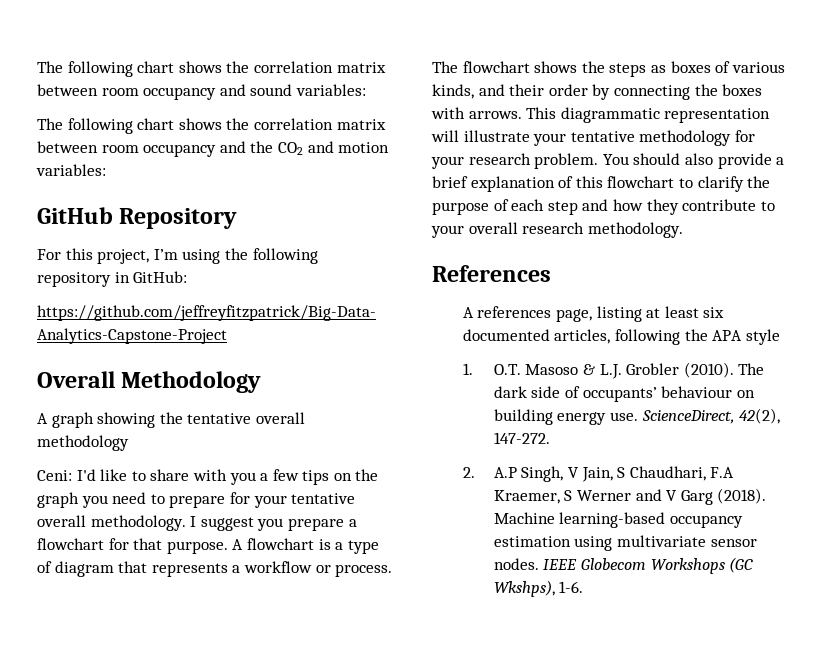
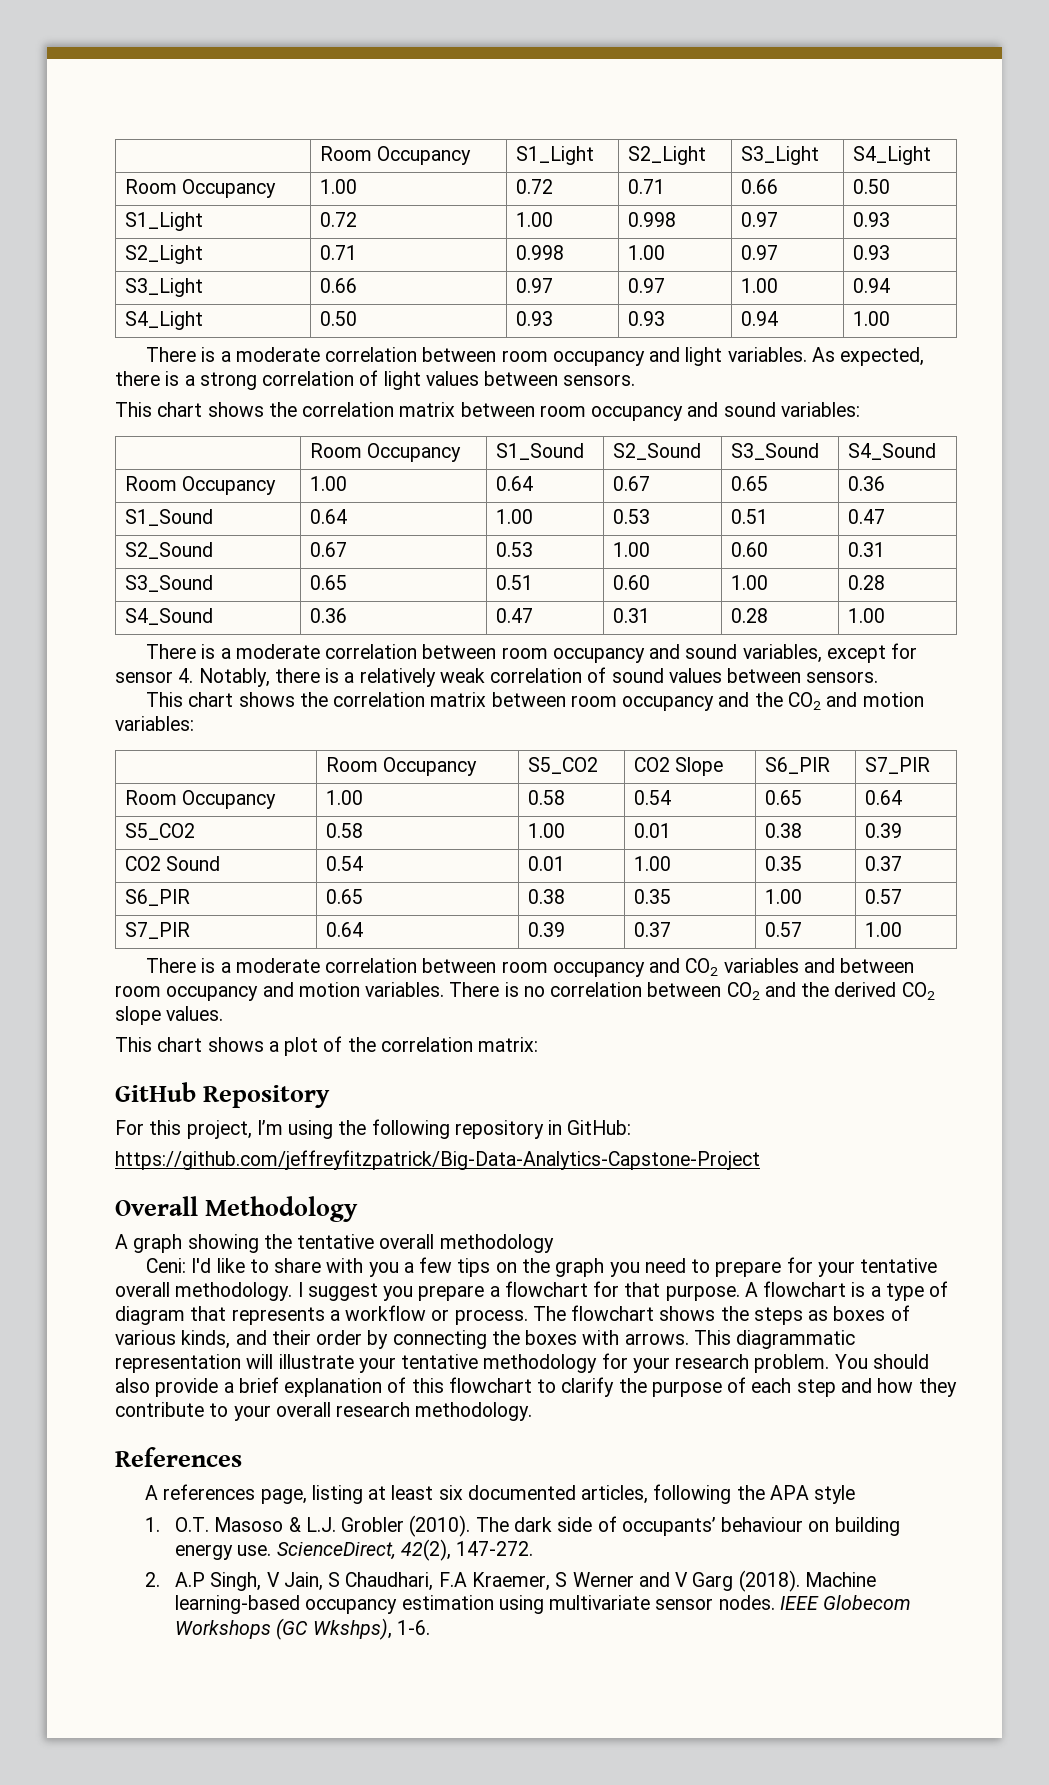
- The following chart shows the correlation matrix between room occupancy and sound variables:
+ | Room Occupancy | S1_Light | S2_Light | S3_Light | S4_Light
+ Room Occupancy | 1.00 | 0.72 | 0.71 | 0.66 | 0.50
+ S1_Light | 0.72 | 1.00 | 0.998 | 0.97 | 0.93
+ S2_Light | 0.71 | 0.998 | 1.00 | 0.97 | 0.93
+ S3_Light | 0.66 | 0.97 | 0.97 | 1.00 | 0.94
+ S4_Light | 0.50 | 0.93 | 0.93 | 0.94 | 1.00
+ There is a moderate correlation between room occupancy and light variables. As expected, there is a strong correlation of light values between sensors.
+ This chart shows the correlation matrix between room occupancy and sound variables:
- The following chart shows the correlation matrix between room occupancy and the CO2 and motion variables:
+ | Room Occupancy | S1_Sound | S2_Sound | S3_Sound | S4_Sound
+ Room Occupancy | 1.00 | 0.64 | 0.67 | 0.65 | 0.36
+ S1_Sound | 0.64 | 1.00 | 0.53 | 0.51 | 0.47
+ S2_Sound | 0.67 | 0.53 | 1.00 | 0.60 | 0.31
+ S3_Sound | 0.65 | 0.51 | 0.60 | 1.00 | 0.28
+ S4_Sound | 0.36 | 0.47 | 0.31 | 0.28 | 1.00
+ There is a moderate correlation between room occupancy and sound variables, except for sensor 4. Notably, there is a relatively weak correlation of sound values between sensors.
+ This chart shows the correlation matrix between room occupancy and the CO2 and motion variables:
+ | Room Occupancy | S5_CO2 | CO2 Slope | S6_PIR | S7_PIR
+ Room Occupancy | 1.00 | 0.58 | 0.54 | 0.65 | 0.64
+ S5_CO2 | 0.58 | 1.00 | 0.01 | 0.38 | 0.39
+ CO2 Sound | 0.54 | 0.01 | 1.00 | 0.35 | 0.37
+ S6_PIR | 0.65 | 0.38 | 0.35 | 1.00 | 0.57
+ S7_PIR | 0.64 | 0.39 | 0.37 | 0.57 | 1.00
+ There is a moderate correlation between room occupancy and CO2 variables and between room occupancy and motion variables. There is no correlation between CO2 and the derived CO2 slope values.
+ This chart shows a plot of the correlation matrix:

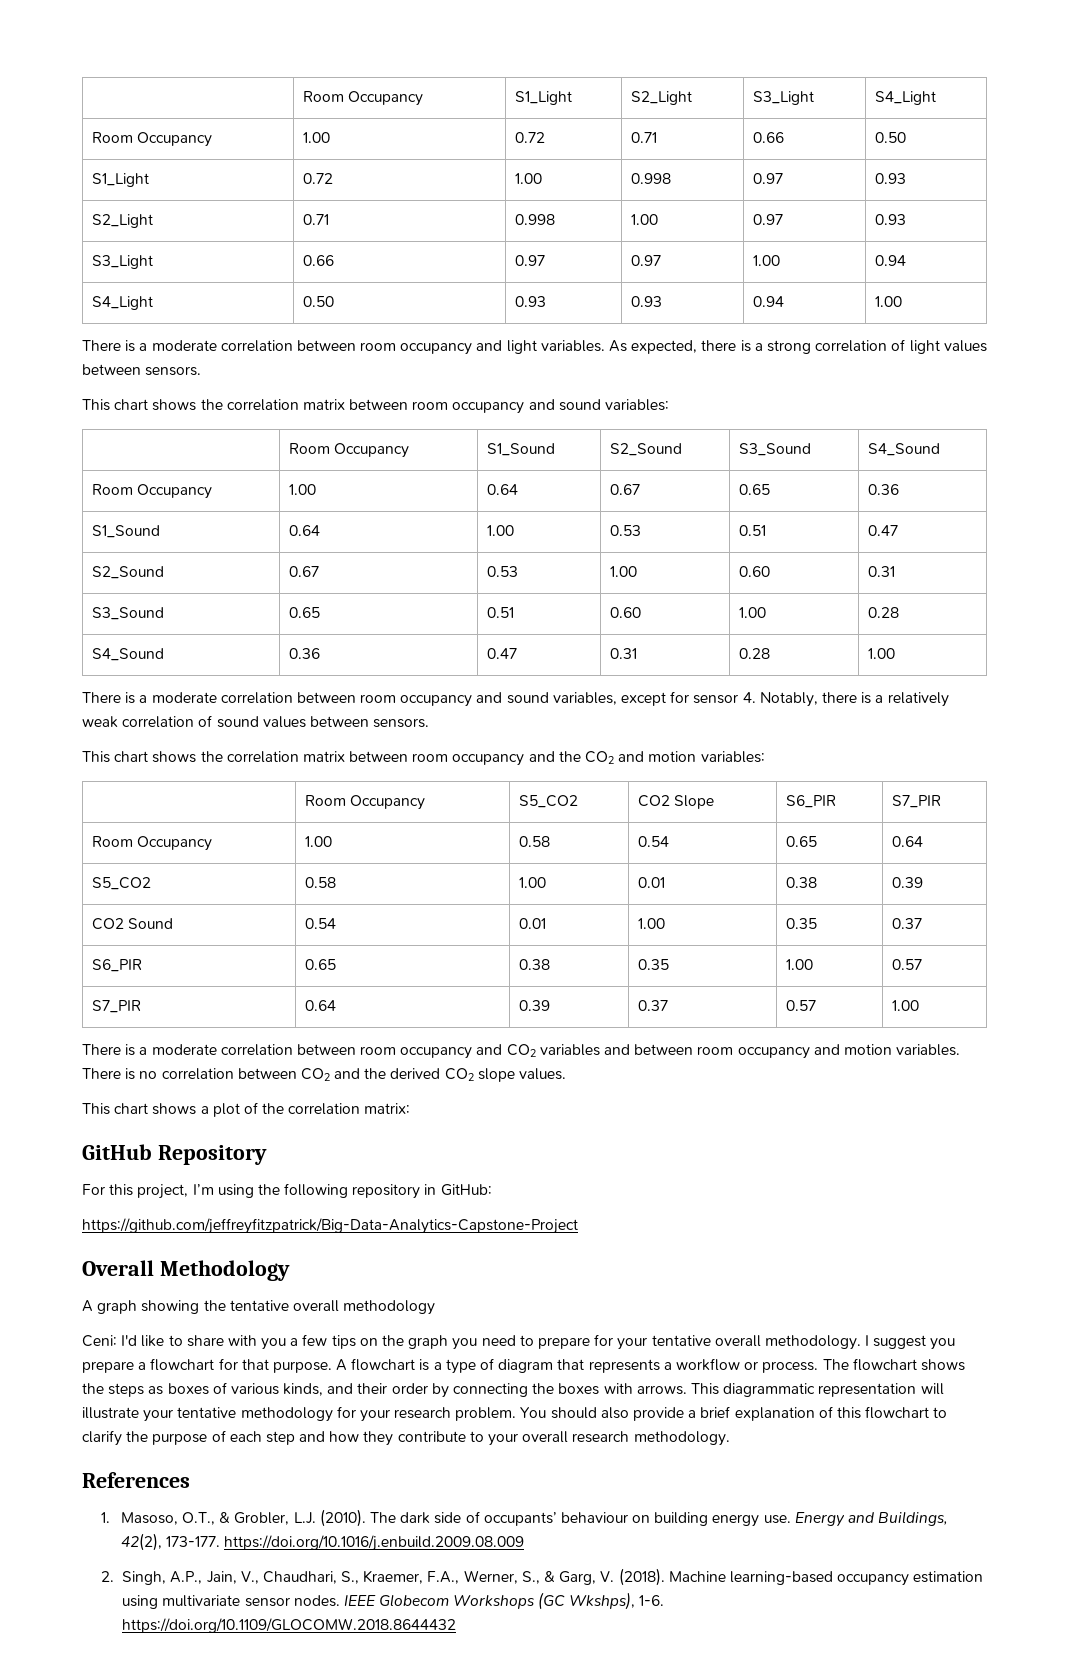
- A references page, listing at least six documented articles, following the APA style
- 1. O.T. Masoso & L.J. Grobler (2010).
+ 1. Masoso, O.T., & Grobler, L.J. (2010).
- ScienceDirect, 42(2), 147-272.
- 2. A.P Singh, V Jain, S Chaudhari, F.A Kraemer, S Werner and V Garg (2018).
+ Energy and Buildings, 42(2), 173-177. https://doi.org/10.1016/j.enbuild.2009.08.009
+ 2. Singh, A.P., Jain, V., Chaudhari, S., Kraemer, F.A., Werner, S., & Garg, V. (2018).
- IEEE Globecom Workshops (GC Wkshps), 1-6.
+ IEEE Globecom Workshops (GC Wkshps), 1-6. https://doi.org/10.1109/GLOCOMW.2018.8644432

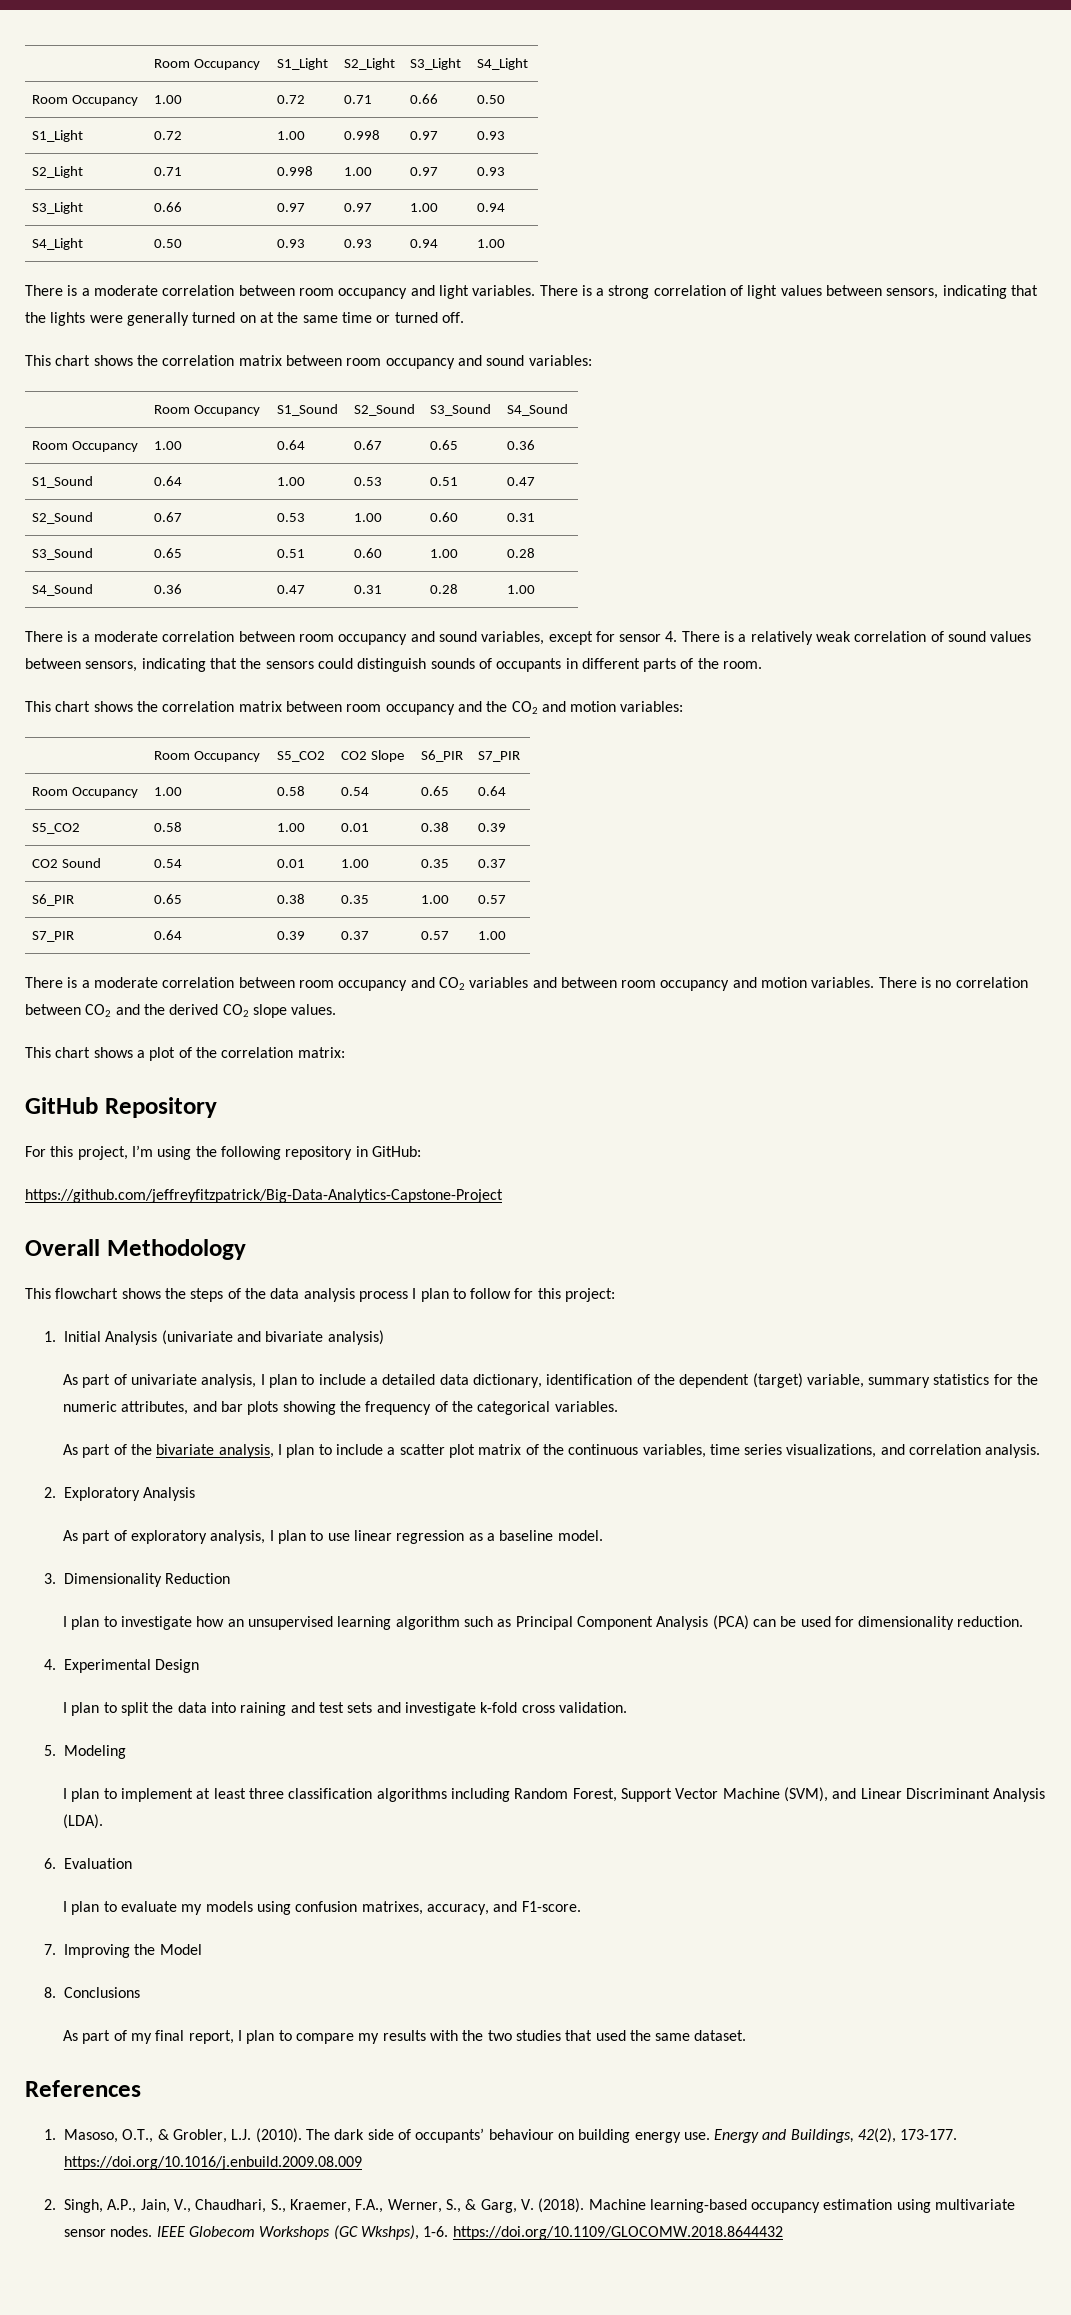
- As expected, there is a strong correlation of light values between sensors.
+ There is a strong correlation of light values between sensors, indicating that the lights were generally turned on at the same time or turned off.
- There is a moderate correlation between room occupancy and sound variables, except for sensor 4. Notably, there is a relatively weak correlation of sound values between sensors.
+ There is a moderate correlation between room occupancy and sound variables, except for sensor 4. There is a relatively weak correlation of sound values between sensors, indicating that the sensors could distinguish sounds of occupants in different parts of the room.
- A graph showing the tentative overall methodology
- Ceni: I'd like to share with you a few tips on the graph you need to prepare for your tentative overall methodology. I suggest you prepare a flowchart for that purpose. A flowchart is a type of diagram that represents a workflow or process. The flowchart shows the steps as boxes of various kinds, and their order by connecting the boxes with arrows. This diagrammatic representation will illustrate your tentative methodology for your research problem. You should also provide a brief explanation of this flowchart to clarify the purpose of each step and how they contribute to your overall research methodology.
+ This flowchart shows the steps of the data analysis process I plan to follow for this project:
+ 1. Initial Analysis (univariate and bivariate analysis)
+ As part of univariate analysis, I plan to include a detailed data dictionary, identification of the dependent (target) variable, summary statistics for the numeric attributes, and bar plots showing the frequency of the categorical variables.
+ As part of the bivariate analysis, I plan to include a scatter plot matrix of the continuous variables, time series visualizations, and correlation analysis.
+ 2. Exploratory Analysis
+ As part of exploratory analysis, I plan to use linear regression as a baseline model.
+ 3. Dimensionality Reduction
+ I plan to investigate how an unsupervised learning algorithm such as Principal Component Analysis (PCA) can be used for dimensionality reduction.
+ 4. Experimental Design
+ I plan to split the data into raining and test sets and investigate k-fold cross validation.
+ 5. Modeling
+ I plan to implement at least three classification algorithms including Random Forest, Support Vector Machine (SVM), and Linear Discriminant Analysis (LDA).
+ 6. Evaluation
+ I plan to evaluate my models using confusion matrixes, accuracy, and F1-score.
+ 7. Improving the Model
+ 8. Conclusions
+ As part of my final report, I plan to compare my results with the two studies that used the same dataset.

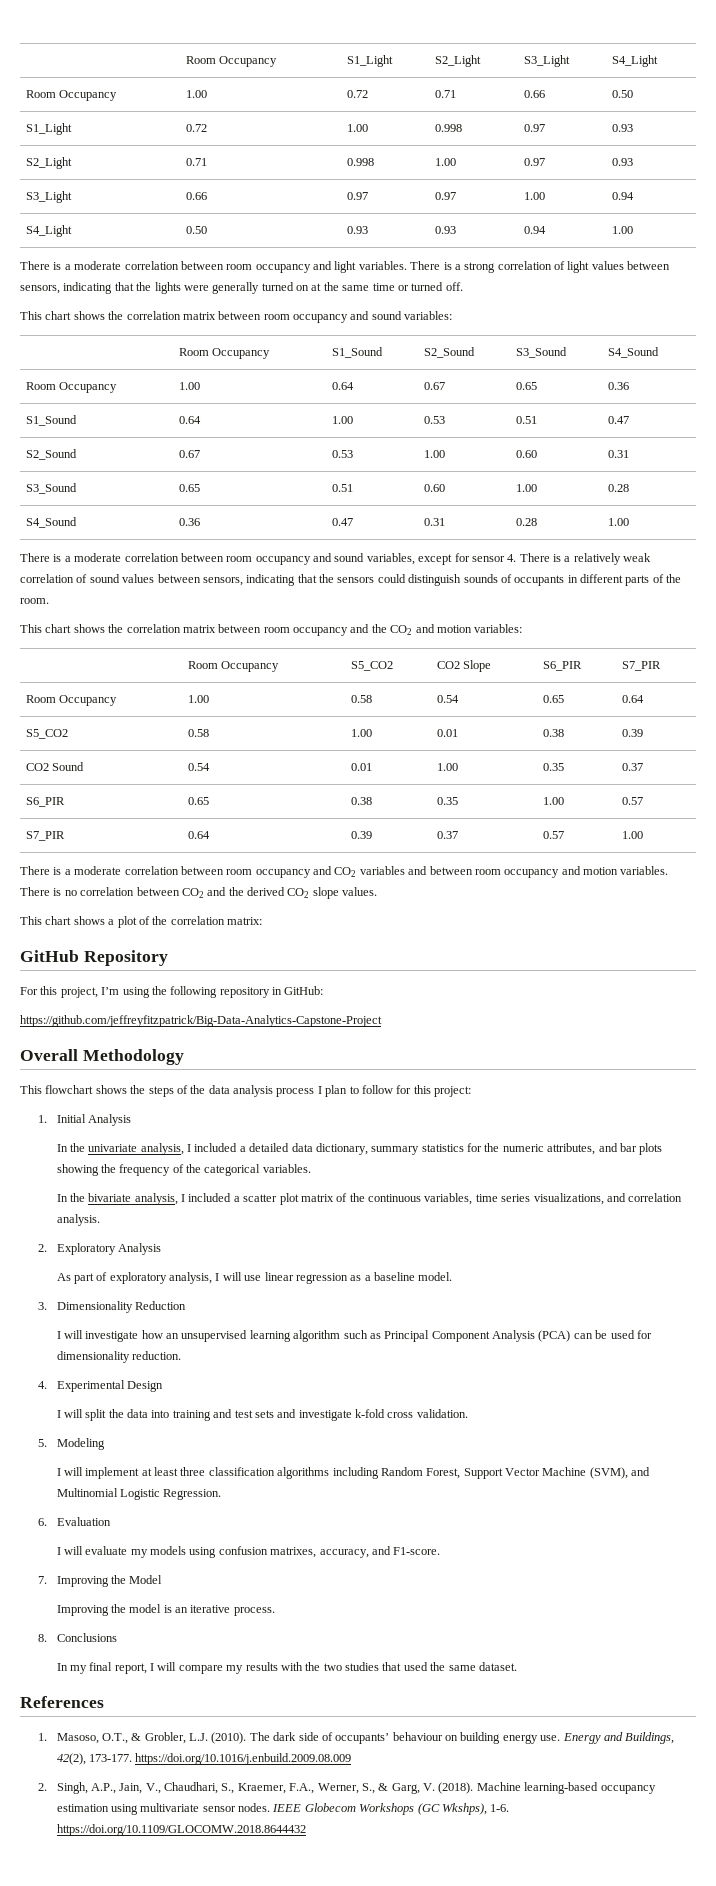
- 1. Initial Analysis (univariate and bivariate analysis)
- As part of univariate analysis, I plan to include a detailed data dictionary, identification of the dependent (target) variable, summary statistics for the numeric attributes, and bar plots showing the frequency of the categorical variables.
+ 1. Initial Analysis
+ In the univariate analysis, I included a detailed data dictionary, summary statistics for the numeric attributes, and bar plots showing the frequency of the categorical variables.
- As part of the bivariate analysis, I plan to include a scatter plot matrix of the continuous variables, time series visualizations, and correlation analysis.
+ In the bivariate analysis, I included a scatter plot matrix of the continuous variables, time series visualizations, and correlation analysis.
- As part of exploratory analysis, I plan to use linear regression as a baseline model.
+ As part of exploratory analysis, I will use linear regression as a baseline model.
- I plan to investigate how an unsupervised learning algorithm such as Principal Component Analysis (PCA) can be used for dimensionality reduction.
+ I will investigate how an unsupervised learning algorithm such as Principal Component Analysis (PCA) can be used for dimensionality reduction.
- I plan to split the data into raining and test sets and investigate k-fold cross validation.
+ I will split the data into training and test sets and investigate k-fold cross validation.
- I plan to implement at least three classification algorithms including Random Forest, Support Vector Machine (SVM), and Linear Discriminant Analysis (LDA).
+ I will implement at least three classification algorithms including Random Forest, Support Vector Machine (SVM), and Multinomial Logistic Regression.
- I plan to evaluate my models using confusion matrixes, accuracy, and F1-score.
+ I will evaluate my models using confusion matrixes, accuracy, and F1-score.
+ Improving the model is an iterative process.
- As part of my final report, I plan to compare my results with the two studies that used the same dataset.
+ In my final report, I will compare my results with the two studies that used the same dataset.

